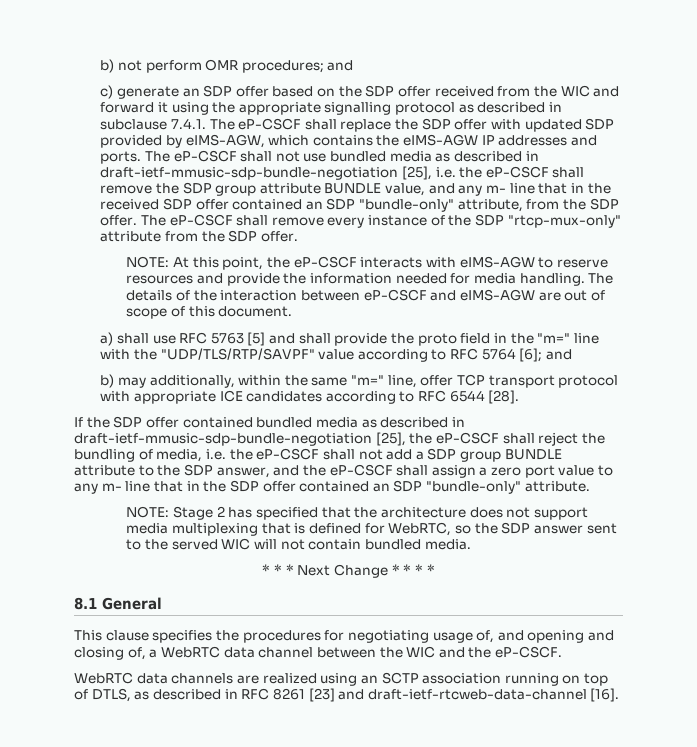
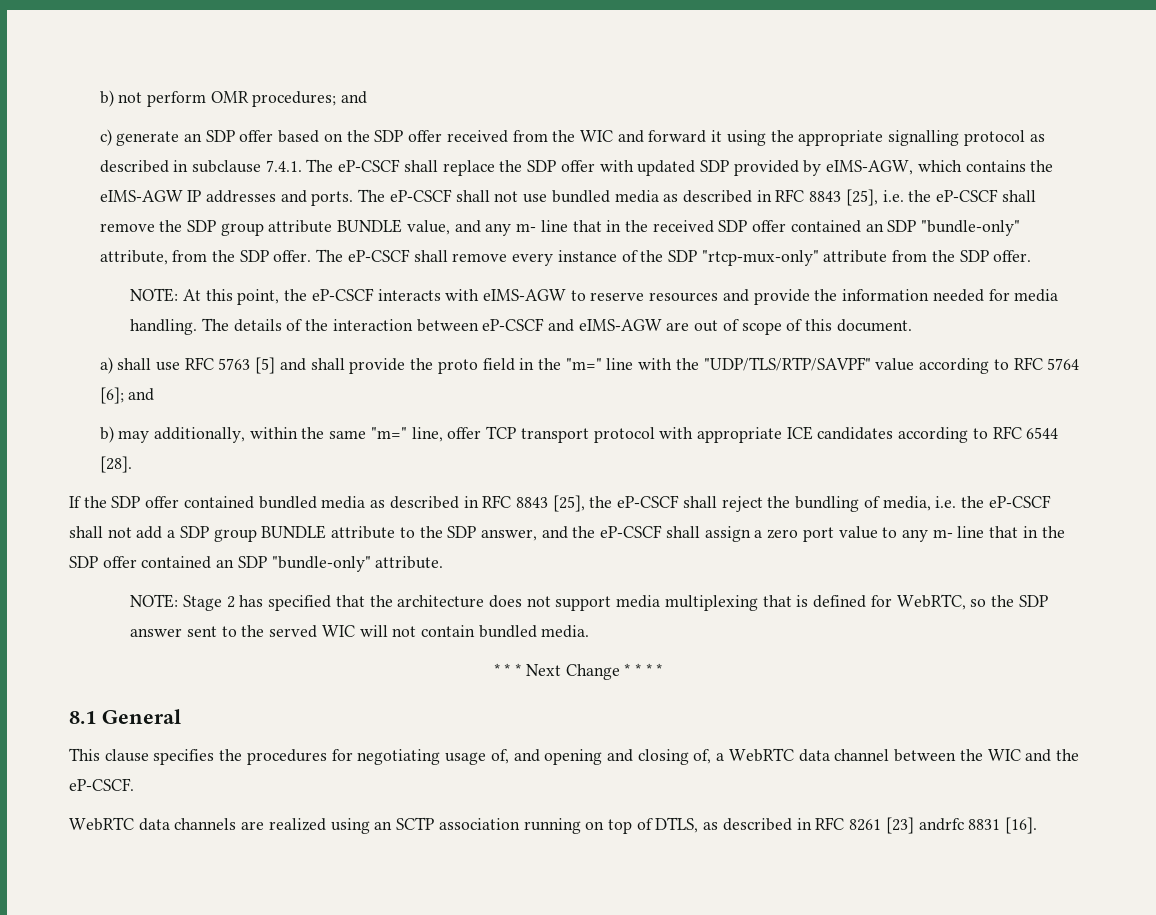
- The eP-CSCF shall not use bundled media as described in draft-ietf-mmusic-sdp-bundle-negotiation [25], i.e. the eP-CSCF shall remove the SDP group attribute BUNDLE value, and any m- line that in the received SDP offer contained an SDP "bundle-only" attribute, from the SDP offer.
+ The eP-CSCF shall not use bundled media as described in RFC 8843 [25], i.e. the eP-CSCF shall remove the SDP group attribute BUNDLE value, and any m- line that in the received SDP offer contained an SDP "bundle-only" attribute, from the SDP offer.
- If the SDP offer contained bundled media as described in draft-ietf-mmusic-sdp-bundle-negotiation [25], the eP-CSCF shall reject the bundling of media, i.e. the eP-CSCF shall not add a SDP group BUNDLE attribute to the SDP answer, and the eP-CSCF shall assign a zero port value to any m- line that in the SDP offer contained an SDP "bundle-only" attribute.
+ If the SDP offer contained bundled media as described in RFC 8843 [25], the eP-CSCF shall reject the bundling of media, i.e. the eP-CSCF shall not add a SDP group BUNDLE attribute to the SDP answer, and the eP-CSCF shall assign a zero port value to any m- line that in the SDP offer contained an SDP "bundle-only" attribute.
- WebRTC data channels are realized using an SCTP association running on top of DTLS, as described in RFC 8261 [23] and draft-ietf-rtcweb-data-channel [16].
+ WebRTC data channels are realized using an SCTP association running on top of DTLS, as described in RFC 8261 [23] andrfc 8831 [16].

